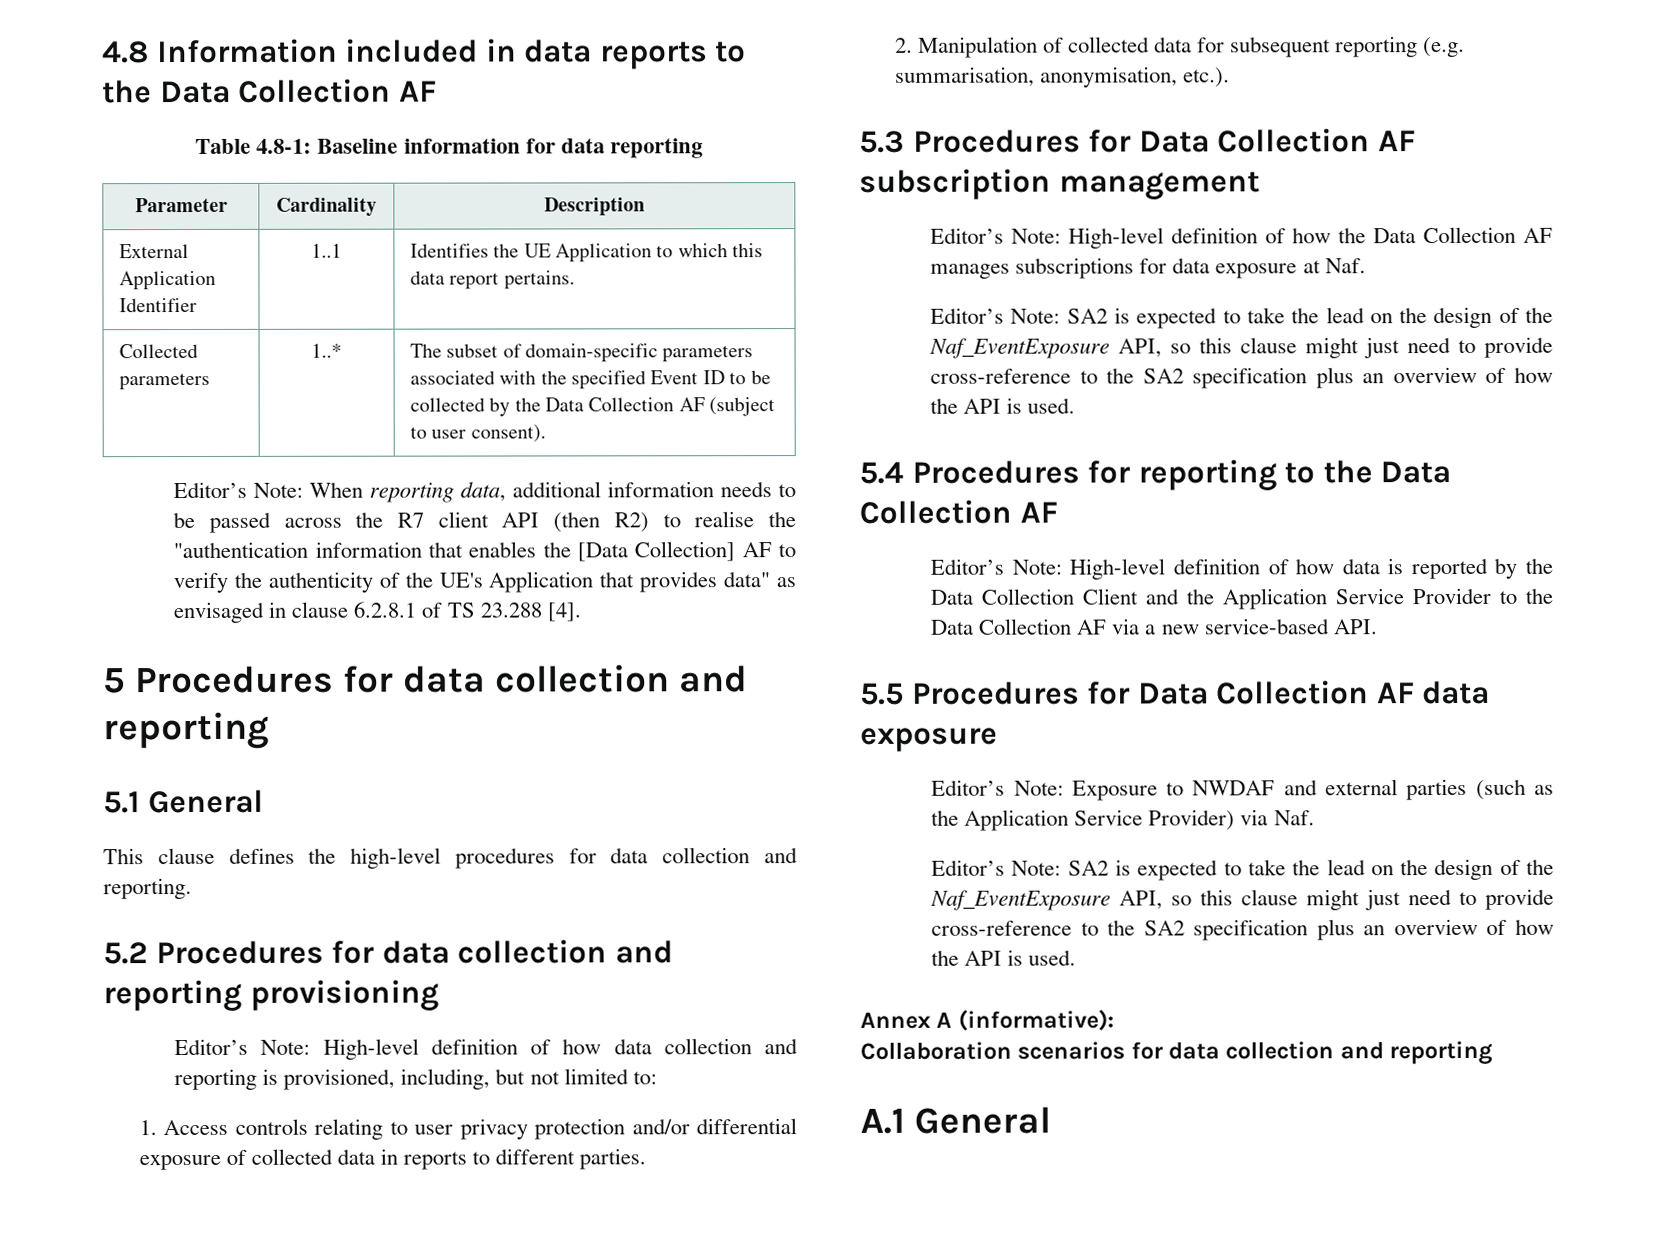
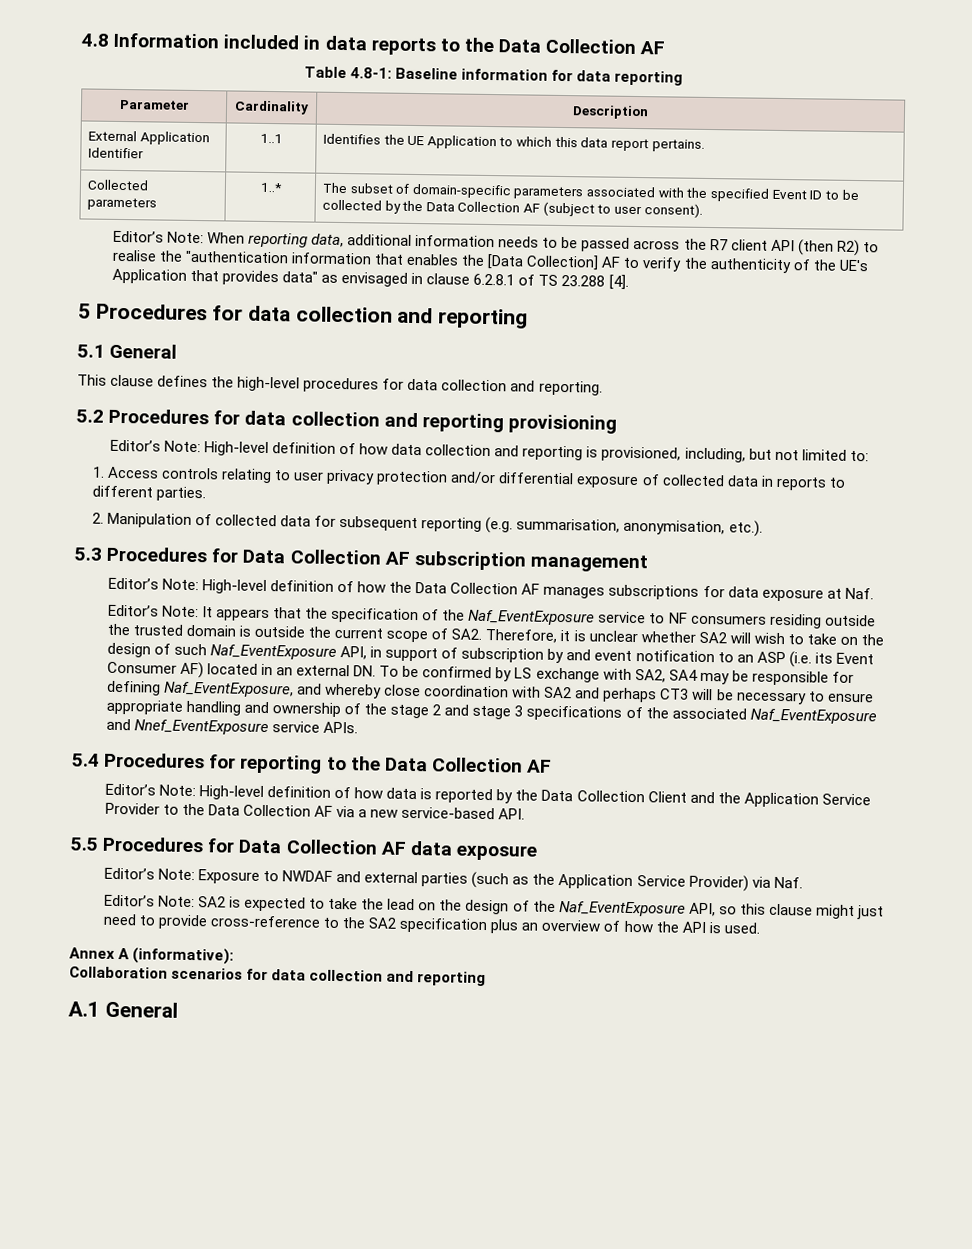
  Editor’s Note: High-level definition of how the Data Collection AF manages subscriptions for data exposure at Naf.
- Editor’s Note: SA2 is expected to take the lead on the design of the Naf_EventExposure API, so this clause might just need to provide cross-reference to the SA2 specification plus an overview of how the API is used.
+ Editor’s Note: It appears that the specification of the Naf_EventExposure service to NF consumers residing outside the trusted domain is outside the current scope of SA2. Therefore, it is unclear whether SA2 will wish to take on the design of such Naf_EventExposure API, in support of subscription by and event notification to an ASP (i.e. its Event Consumer AF) located in an external DN. To be confirmed by LS exchange with SA2, SA4 may be responsible for defining Naf_EventExposure, and whereby close coordination with SA2 and perhaps CT3 will be necessary to ensure appropriate handling and ownership of the stage 2 and stage 3 specifications of the associated Naf_EventExposure and Nnef_EventExposure service APIs.

